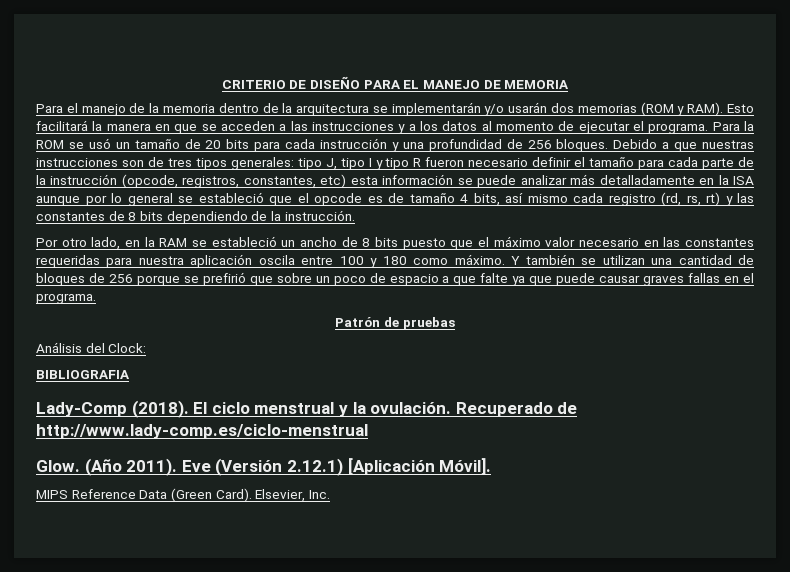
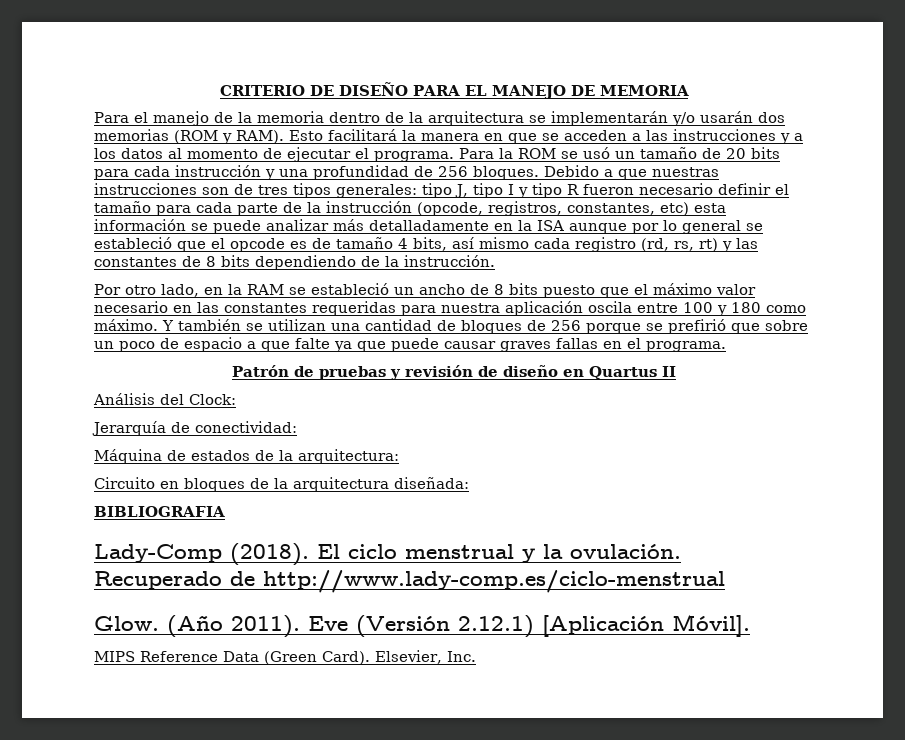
- Patrón de pruebas
+ Patrón de pruebas y revisión de diseño en Quartus II
  Análisis del Clock:
+ Jerarquía de conectividad:
+ Máquina de estados de la arquitectura:
+ Circuito en bloques de la arquitectura diseñada:

